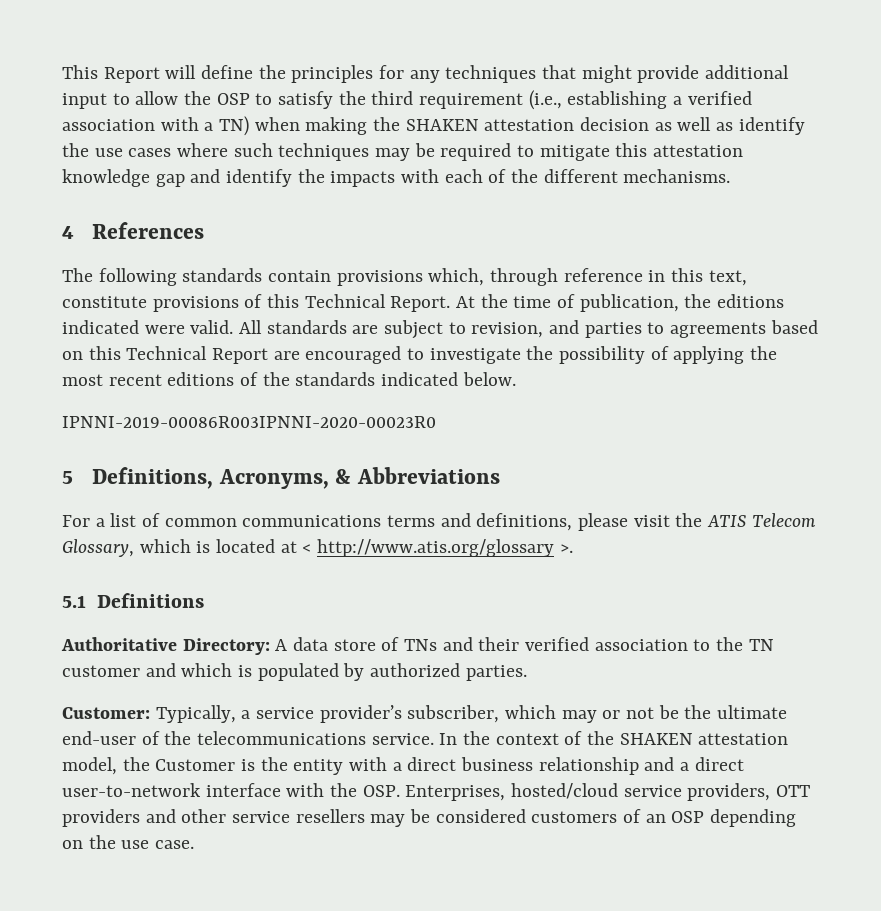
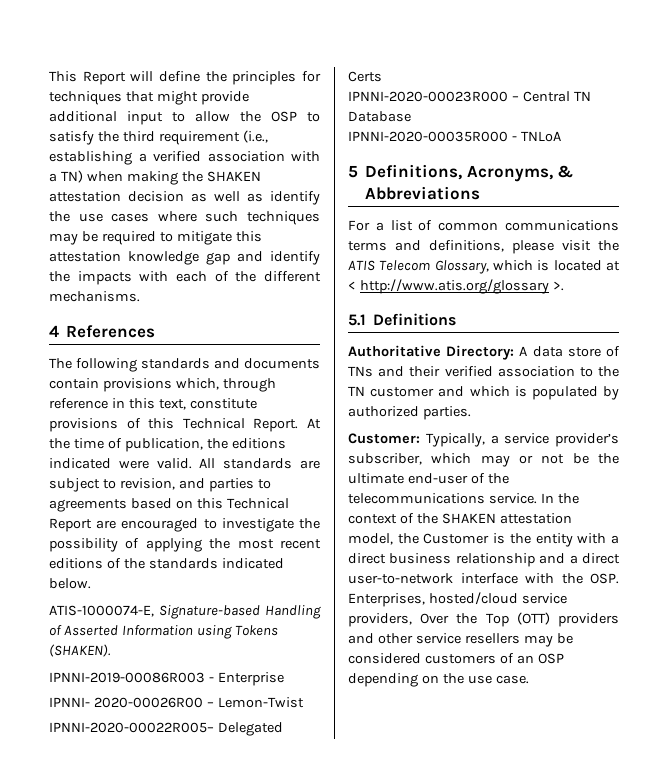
- This Report will define the principles for any techniques that might provide additional input to allow the OSP to satisfy the third requirement (i.e., establishing a verified association with a TN) when making the SHAKEN attestation decision as well as identify the use cases where such techniques may be required to mitigate this attestation knowledge gap and identify the impacts with each of the different mechanisms.
+ This Report will define the principles for techniques that might provide additional input to allow the OSP to satisfy the third requirement (i.e., establishing a verified association with a TN) when making the SHAKEN attestation decision as well as identify the use cases where such techniques may be required to mitigate this attestation knowledge gap and identify the impacts with each of the different mechanisms.
- The following standards contain provisions which, through reference in this text, constitute provisions of this Technical Report.
+ The following standards and documents contain provisions which, through reference in this text, constitute provisions of this Technical Report.
- IPNNI-2019-00086R003IPNNI-2020-00023R0
+ ATIS-1000074-E, Signature-based Handling of Asserted Information using Tokens (SHAKEN).
+ IPNNI-2019-00086R003 - Enterprise
+ IPNNI- 2020-00026R00 – Lemon-Twist
+ IPNNI-2020-00022R005– Delegated Certs
+ IPNNI-2020-00023R000 – Central TN Database
+ IPNNI-2020-00035R000 - TNLoA
- In the context of the SHAKEN attestation model, the Customer is the entity with a direct business relationship and a direct user-to-network interface with the OSP. Enterprises, hosted/cloud service providers, OTT providers and other service resellers may be considered customers of an OSP depending on the use case.
+ In the context of the SHAKEN attestation model, the Customer is the entity with a direct business relationship and a direct user-to-network interface with the OSP. Enterprises, hosted/cloud service providers, Over the Top (OTT) providers and other service resellers may be considered customers of an OSP depending on the use case.

